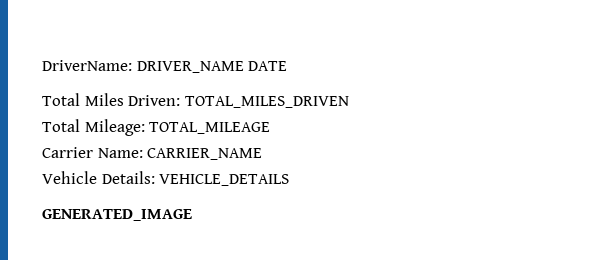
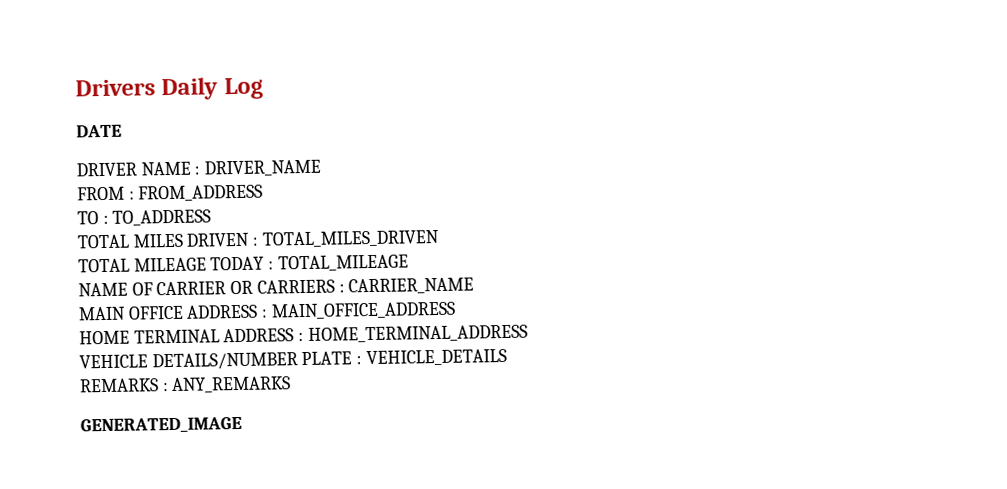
- DriverName: DRIVER_NAME DATE
- Total Miles Driven: TOTAL_MILES_DRIVEN
- Total Mileage: TOTAL_MILEAGE
- Carrier Name: CARRIER_NAME
- Vehicle Details: VEHICLE_DETAILS
+ Drivers Daily Log
+ DATE
+ DRIVER NAME : DRIVER_NAME
+ FROM : FROM_ADDRESS
+ TO : TO_ADDRESS
+ TOTAL MILES DRIVEN : TOTAL_MILES_DRIVEN
+ TOTAL MILEAGE TODAY : TOTAL_MILEAGE
+ NAME OF CARRIER OR CARRIERS : CARRIER_NAME
+ MAIN OFFICE ADDRESS : MAIN_OFFICE_ADDRESS
+ HOME TERMINAL ADDRESS : HOME_TERMINAL_ADDRESS
+ VEHICLE DETAILS/NUMBER PLATE : VEHICLE_DETAILS
+ REMARKS : ANY_REMARKS

